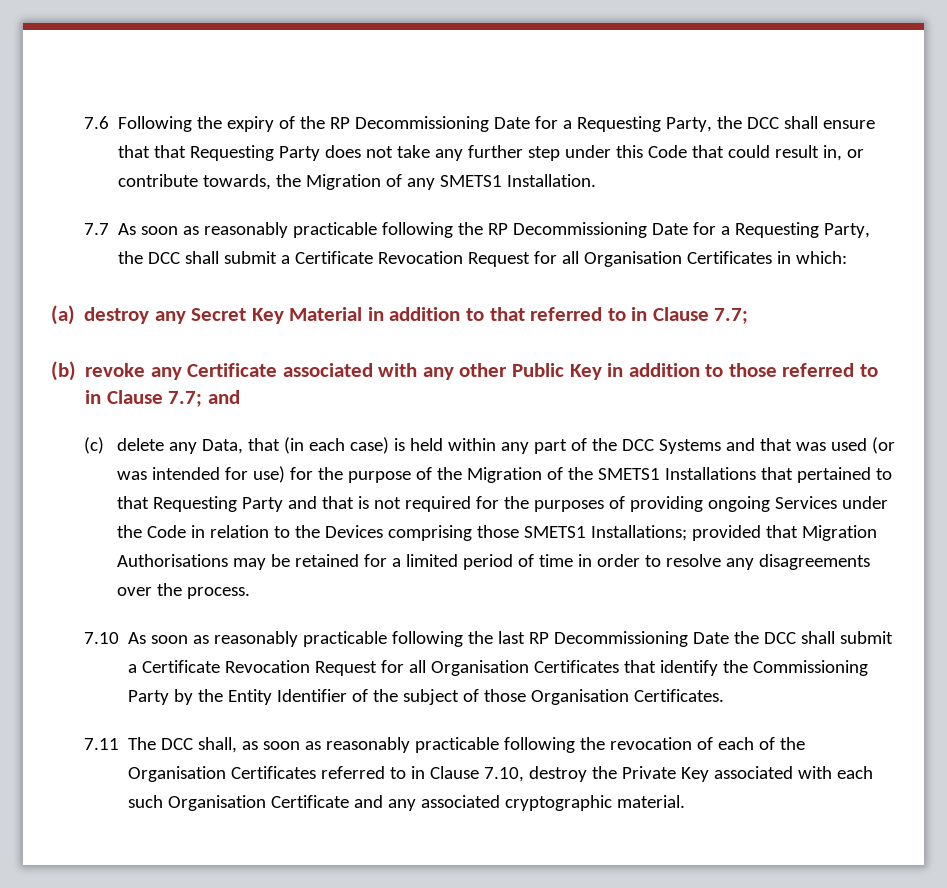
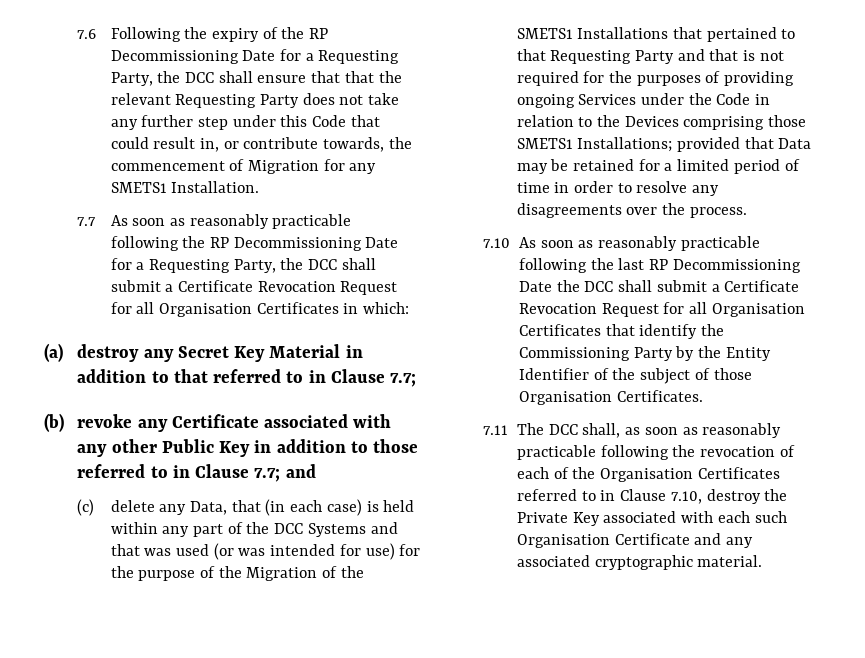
- 7.6 Following the expiry of the RP Decommissioning Date for a Requesting Party, the DCC shall ensure that that Requesting Party does not take any further step under this Code that could result in, or contribute towards, the Migration of any SMETS1 Installation.
+ 7.6 Following the expiry of the RP Decommissioning Date for a Requesting Party, the DCC shall ensure that that the relevant Requesting Party does not take any further step under this Code that could result in, or contribute towards, the commencement of Migration for any SMETS1 Installation.
- provided that Migration Authorisations may be retained for a limited period of time in order to resolve any disagreements over the process.
+ provided that Data may be retained for a limited period of time in order to resolve any disagreements over the process.

